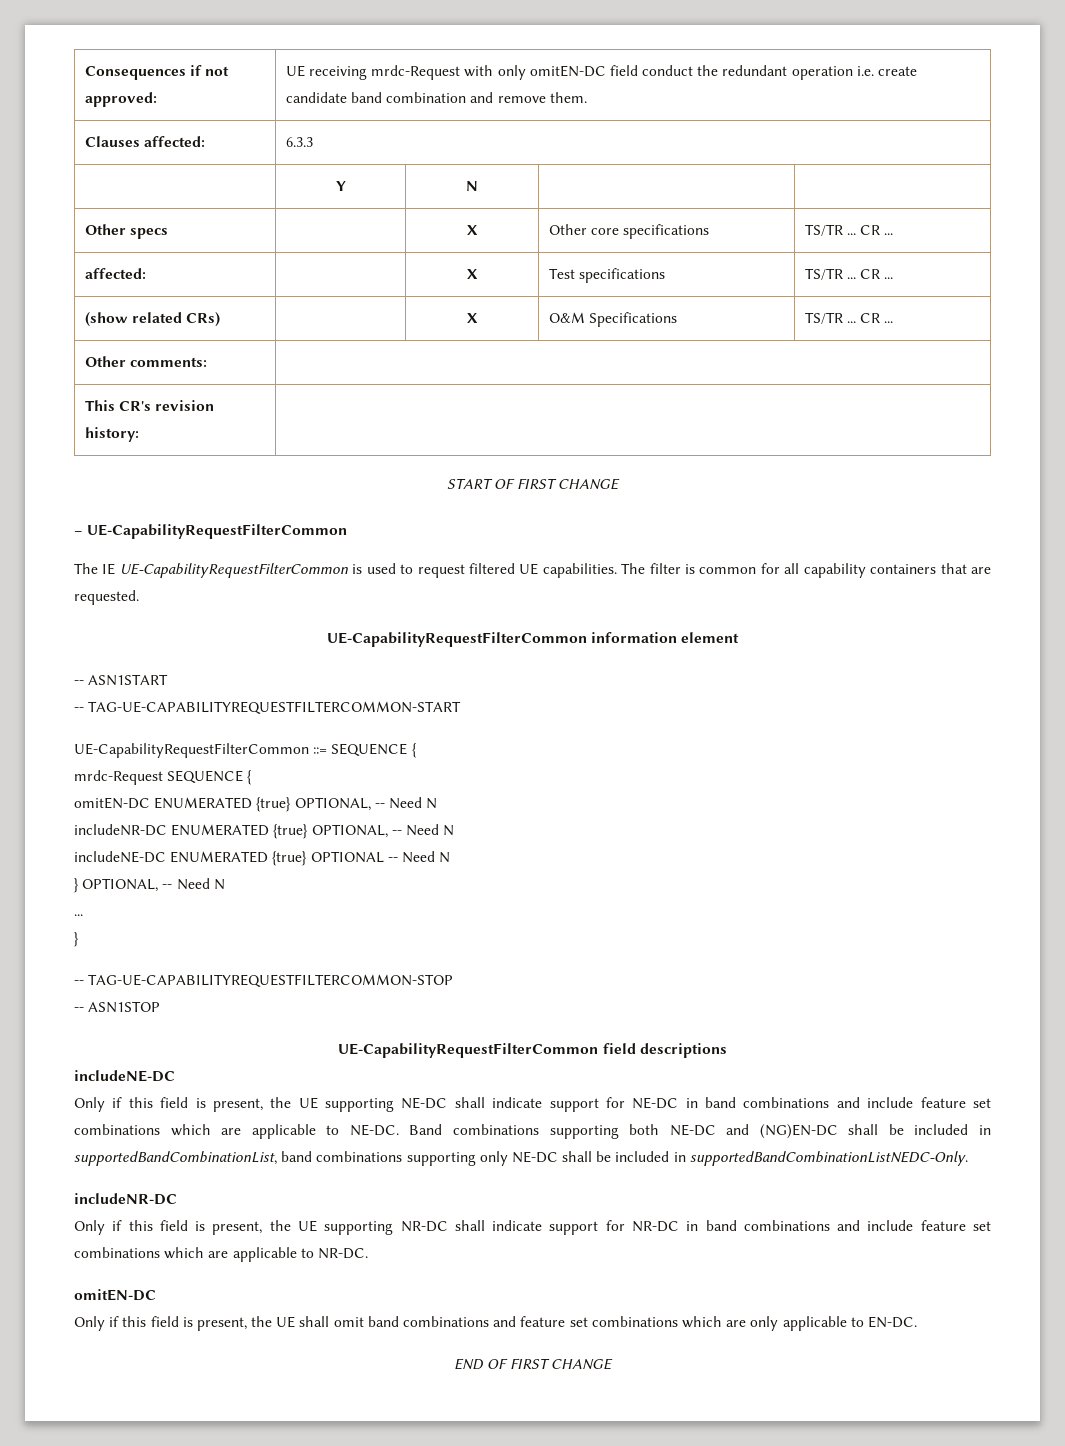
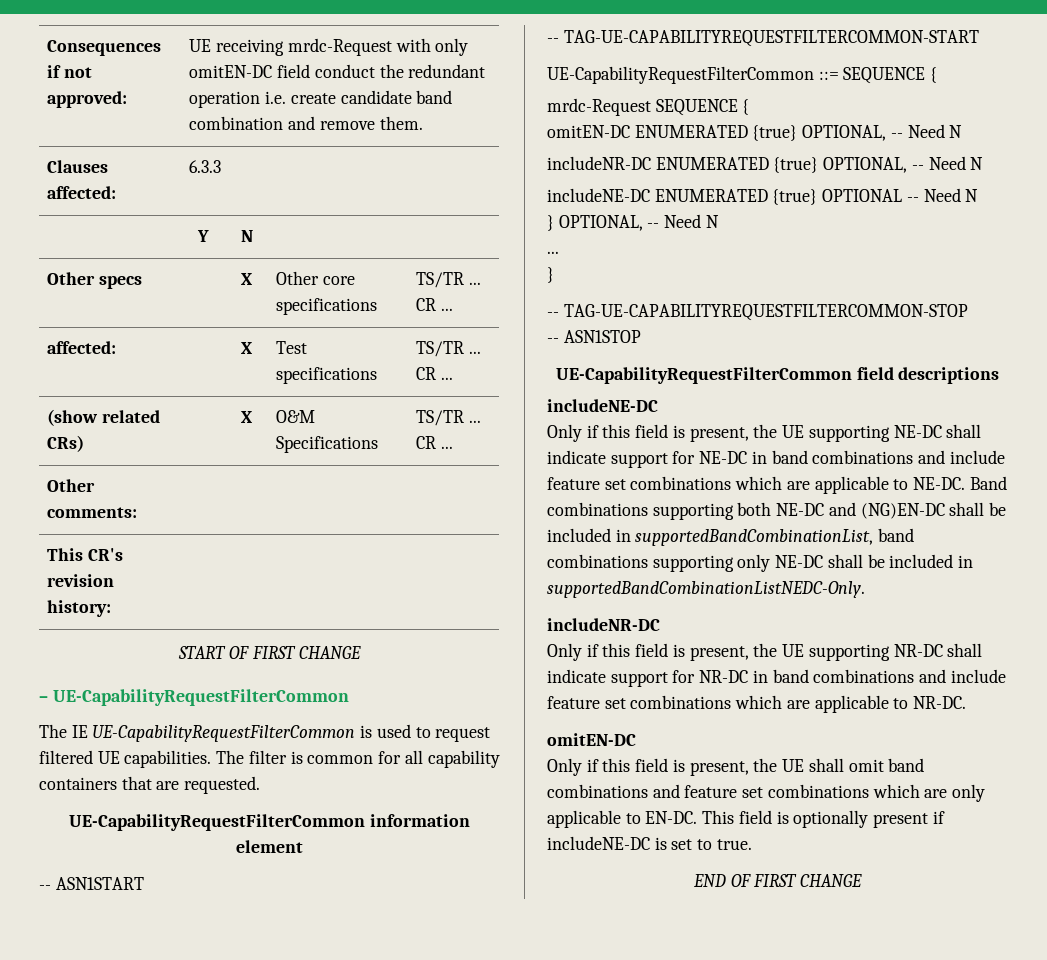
+ This field is optionally present if includeNE-DC is set to true.

